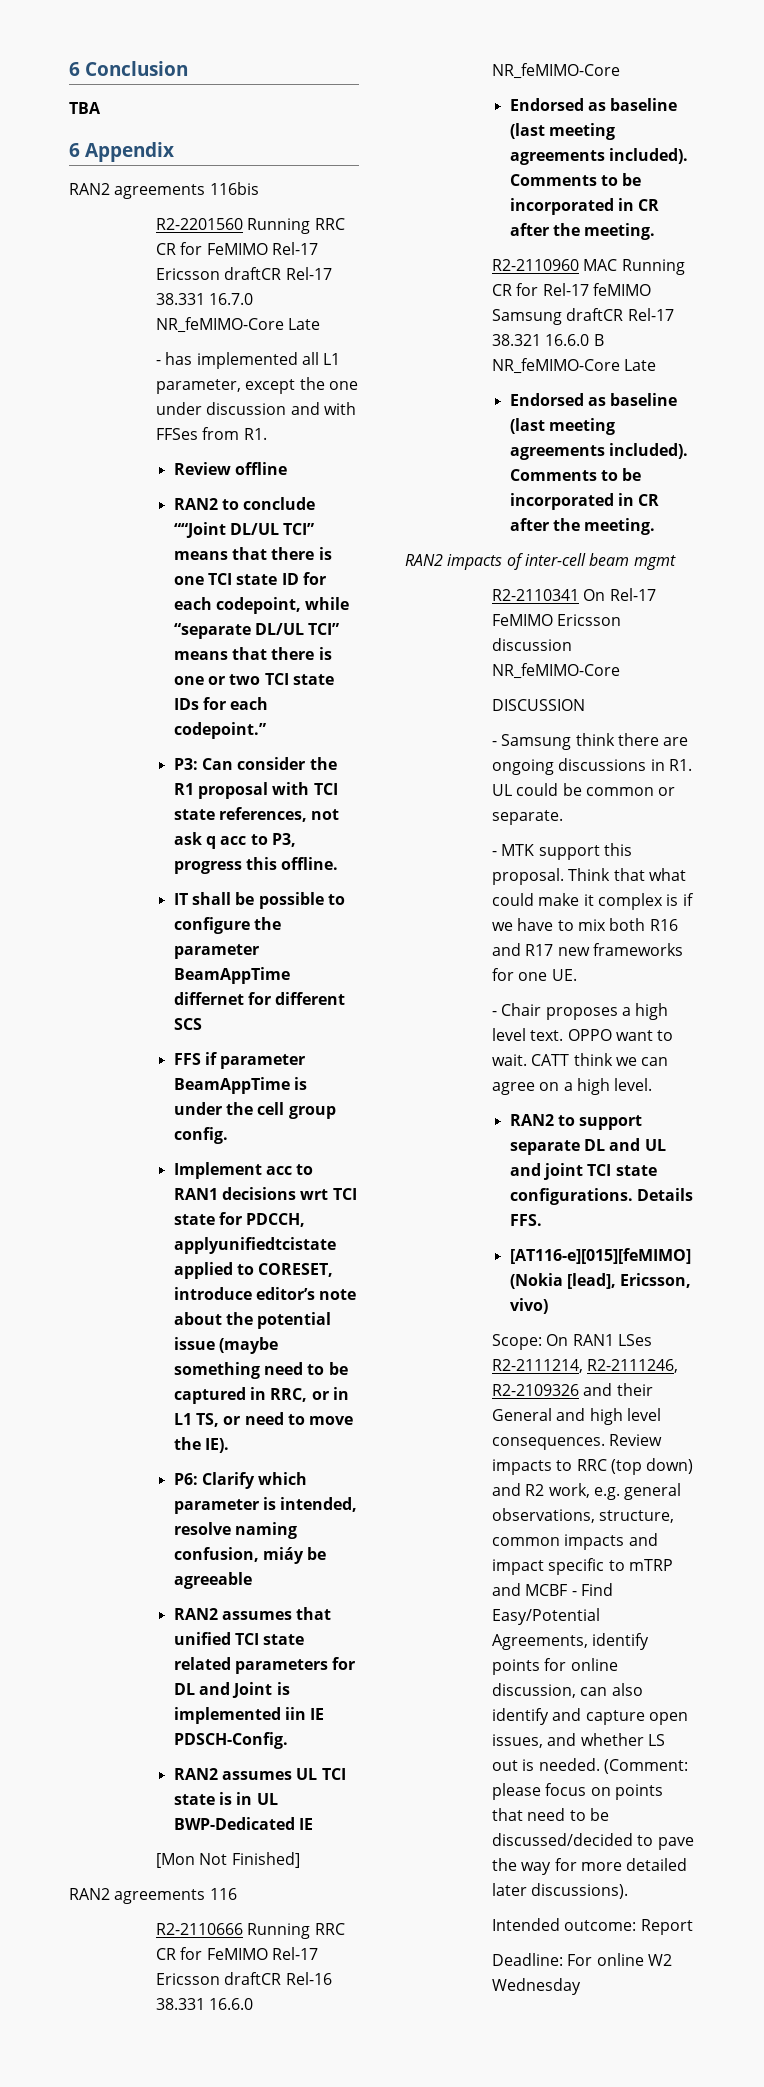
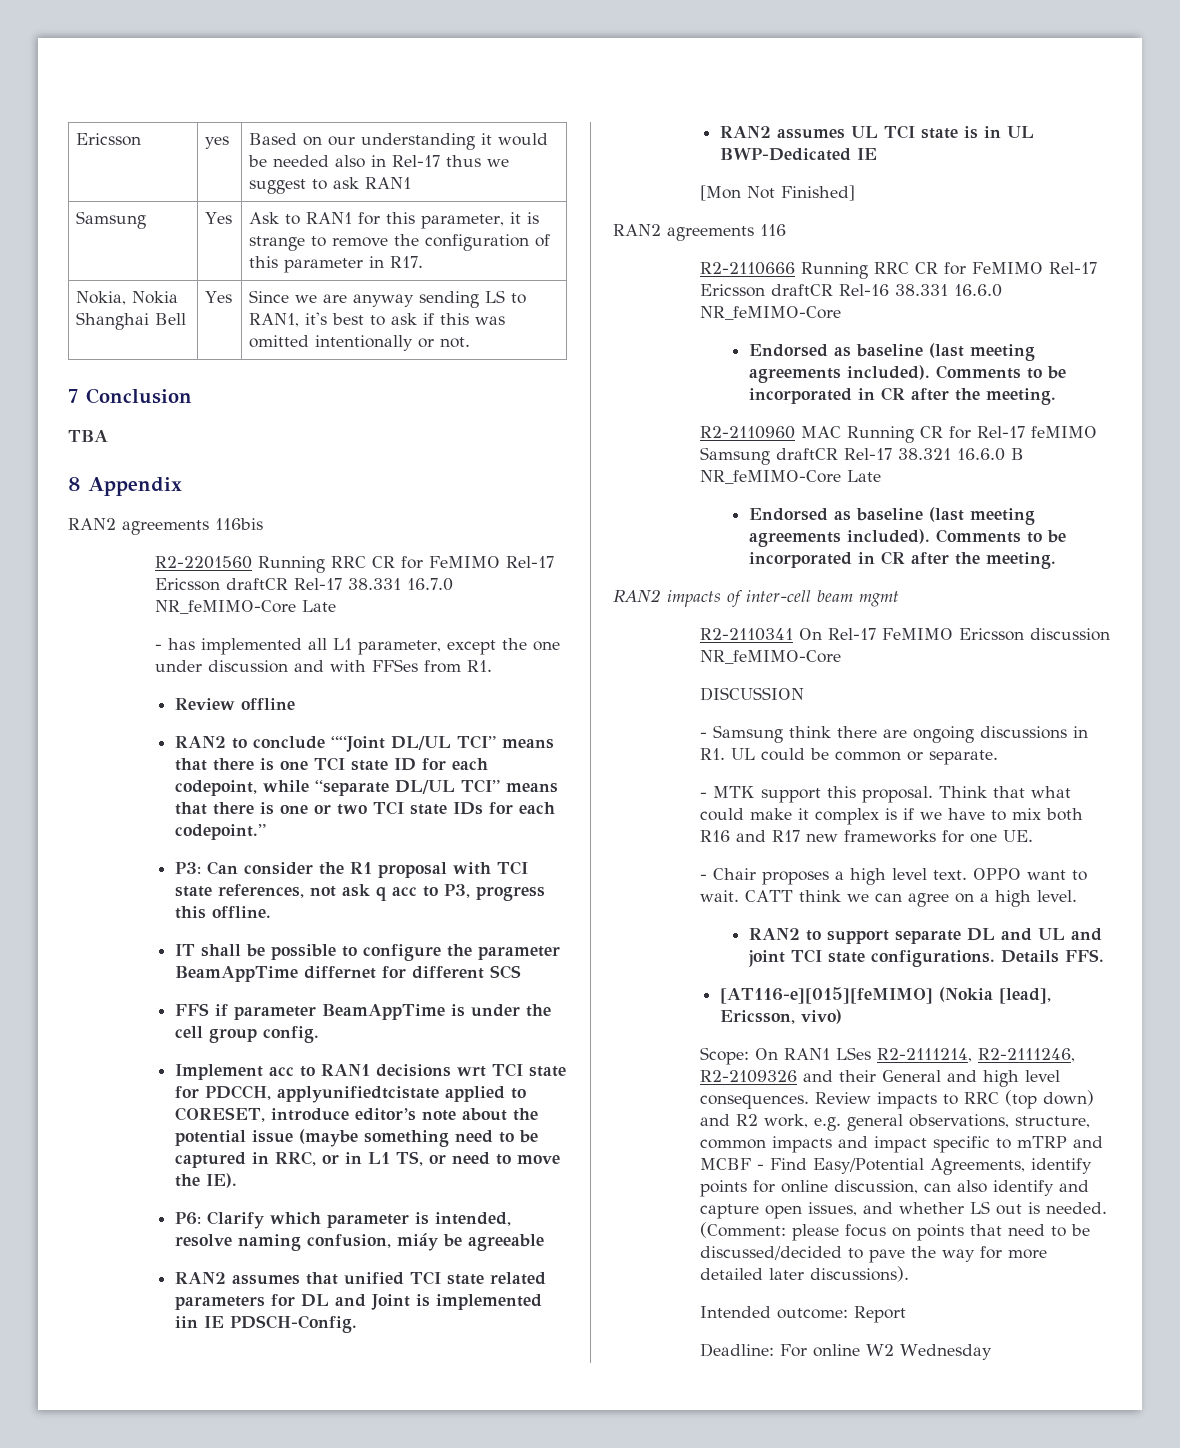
- 6 Conclusion
+ Ericsson | yes | Based on our understanding it would be needed also in Rel-17 thus we suggest to ask RAN1
+ Samsung | Yes | Ask to RAN1 for this parameter, it is strange to remove the configuration of this parameter in R17.
+ Nokia, Nokia Shanghai Bell | Yes | Since we are anyway sending LS to RAN1, it's best to ask if this was omitted intentionally or not.
+ 7 Conclusion
- 6 Appendix
+ 8 Appendix

